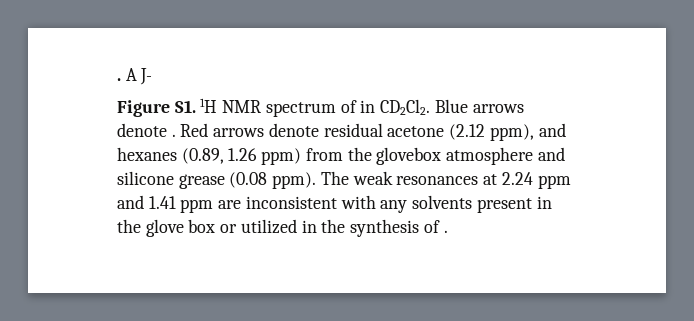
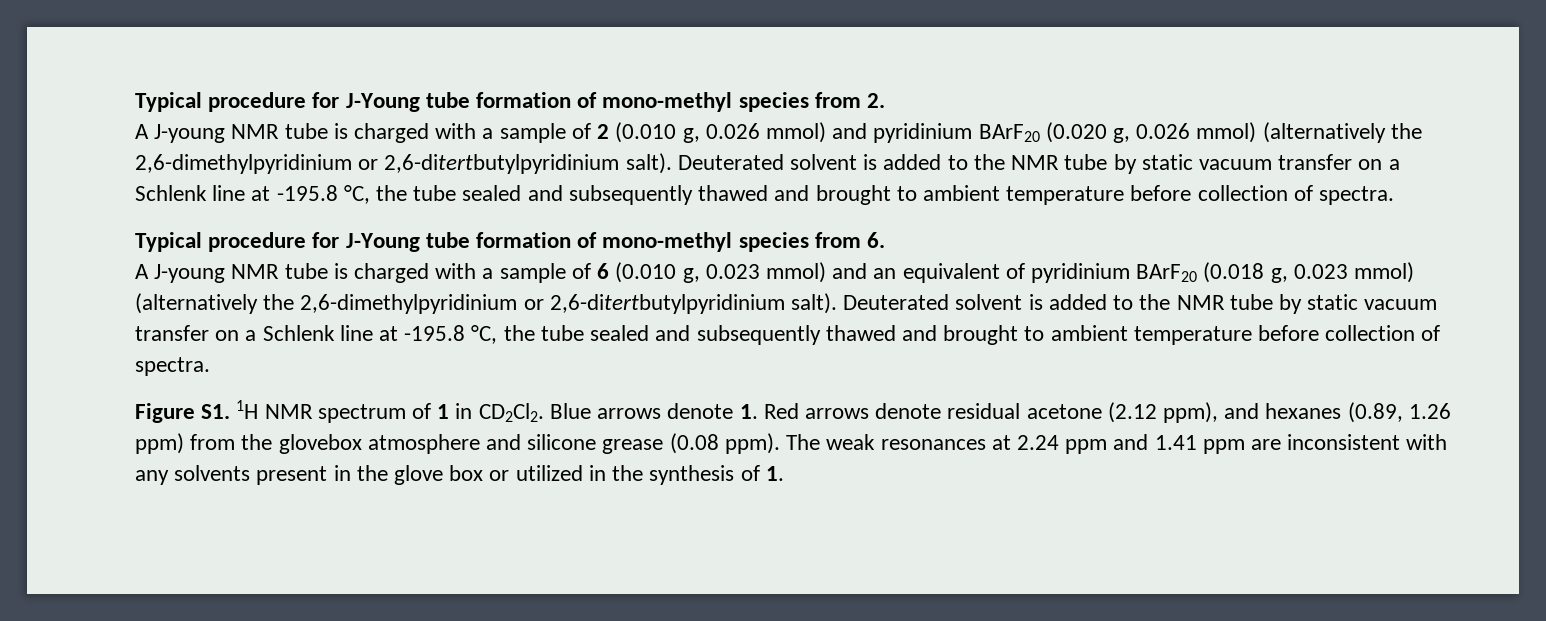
- . A J-
+ Typical procedure for J-Young tube formation of mono-methyl species from 2.
+ A J-young NMR tube is charged with a sample of 2 (0.010 g, 0.026 mmol) and pyridinium BArF20 (0.020 g, 0.026 mmol) (alternatively the 2,6-dimethylpyridinium or 2,6-ditertbutylpyridinium salt). Deuterated solvent is added to the NMR tube by static vacuum transfer on a Schlenk line at -195.8 °C, the tube sealed and subsequently thawed and brought to ambient temperature before collection of spectra.
+ Typical procedure for J-Young tube formation of mono-methyl species from 6.
+ A J-young NMR tube is charged with a sample of 6 (0.010 g, 0.023 mmol) and an equivalent of pyridinium BArF20 (0.018 g, 0.023 mmol) (alternatively the 2,6-dimethylpyridinium or 2,6-ditertbutylpyridinium salt). Deuterated solvent is added to the NMR tube by static vacuum transfer on a Schlenk line at -195.8 °C, the tube sealed and subsequently thawed and brought to ambient temperature before collection of spectra.
- Figure S1. 1H NMR spectrum of in CD2Cl2.
+ Figure S1. 1H NMR spectrum of 1 in CD2Cl2.
- Blue arrows denote . Red arrows denote residual acetone (2.12 ppm), and hexanes (0.89, 1.26 ppm) from the glovebox atmosphere and silicone grease (0.08 ppm).
+ Blue arrows denote 1. Red arrows denote residual acetone (2.12 ppm), and hexanes (0.89, 1.26 ppm) from the glovebox atmosphere and silicone grease (0.08 ppm).
- The weak resonances at 2.24 ppm and 1.41 ppm are inconsistent with any solvents present in the glove box or utilized in the synthesis of .
+ The weak resonances at 2.24 ppm and 1.41 ppm are inconsistent with any solvents present in the glove box or utilized in the synthesis of 1.

